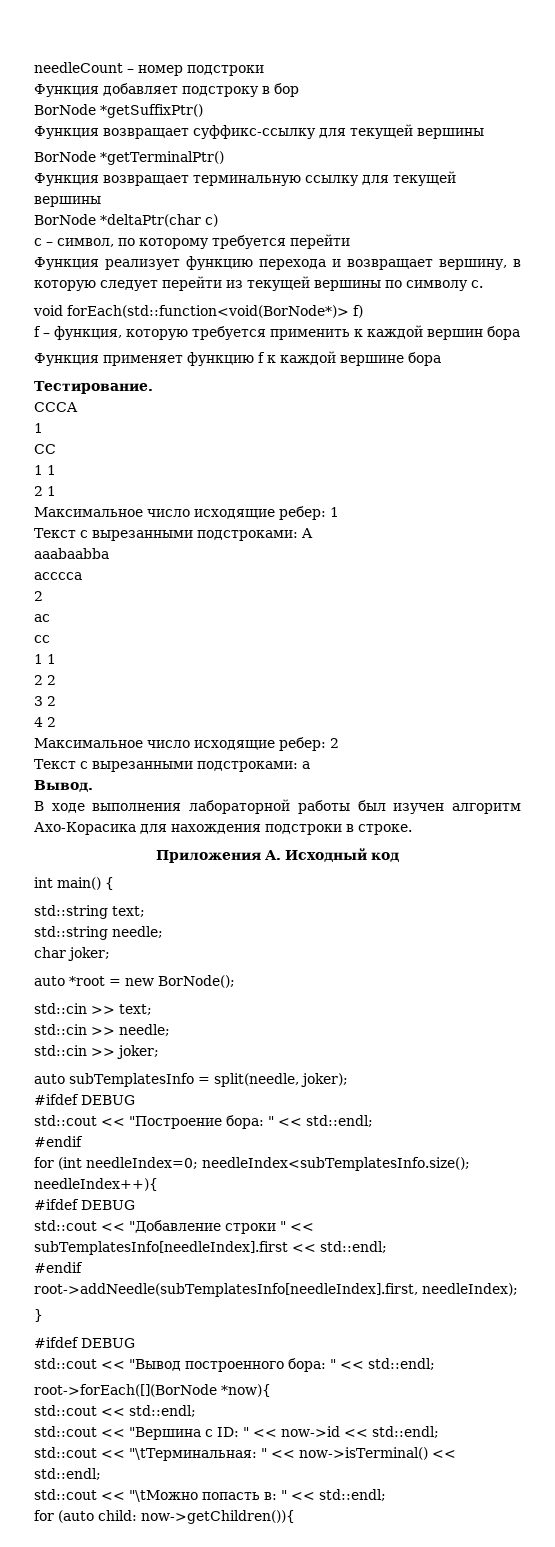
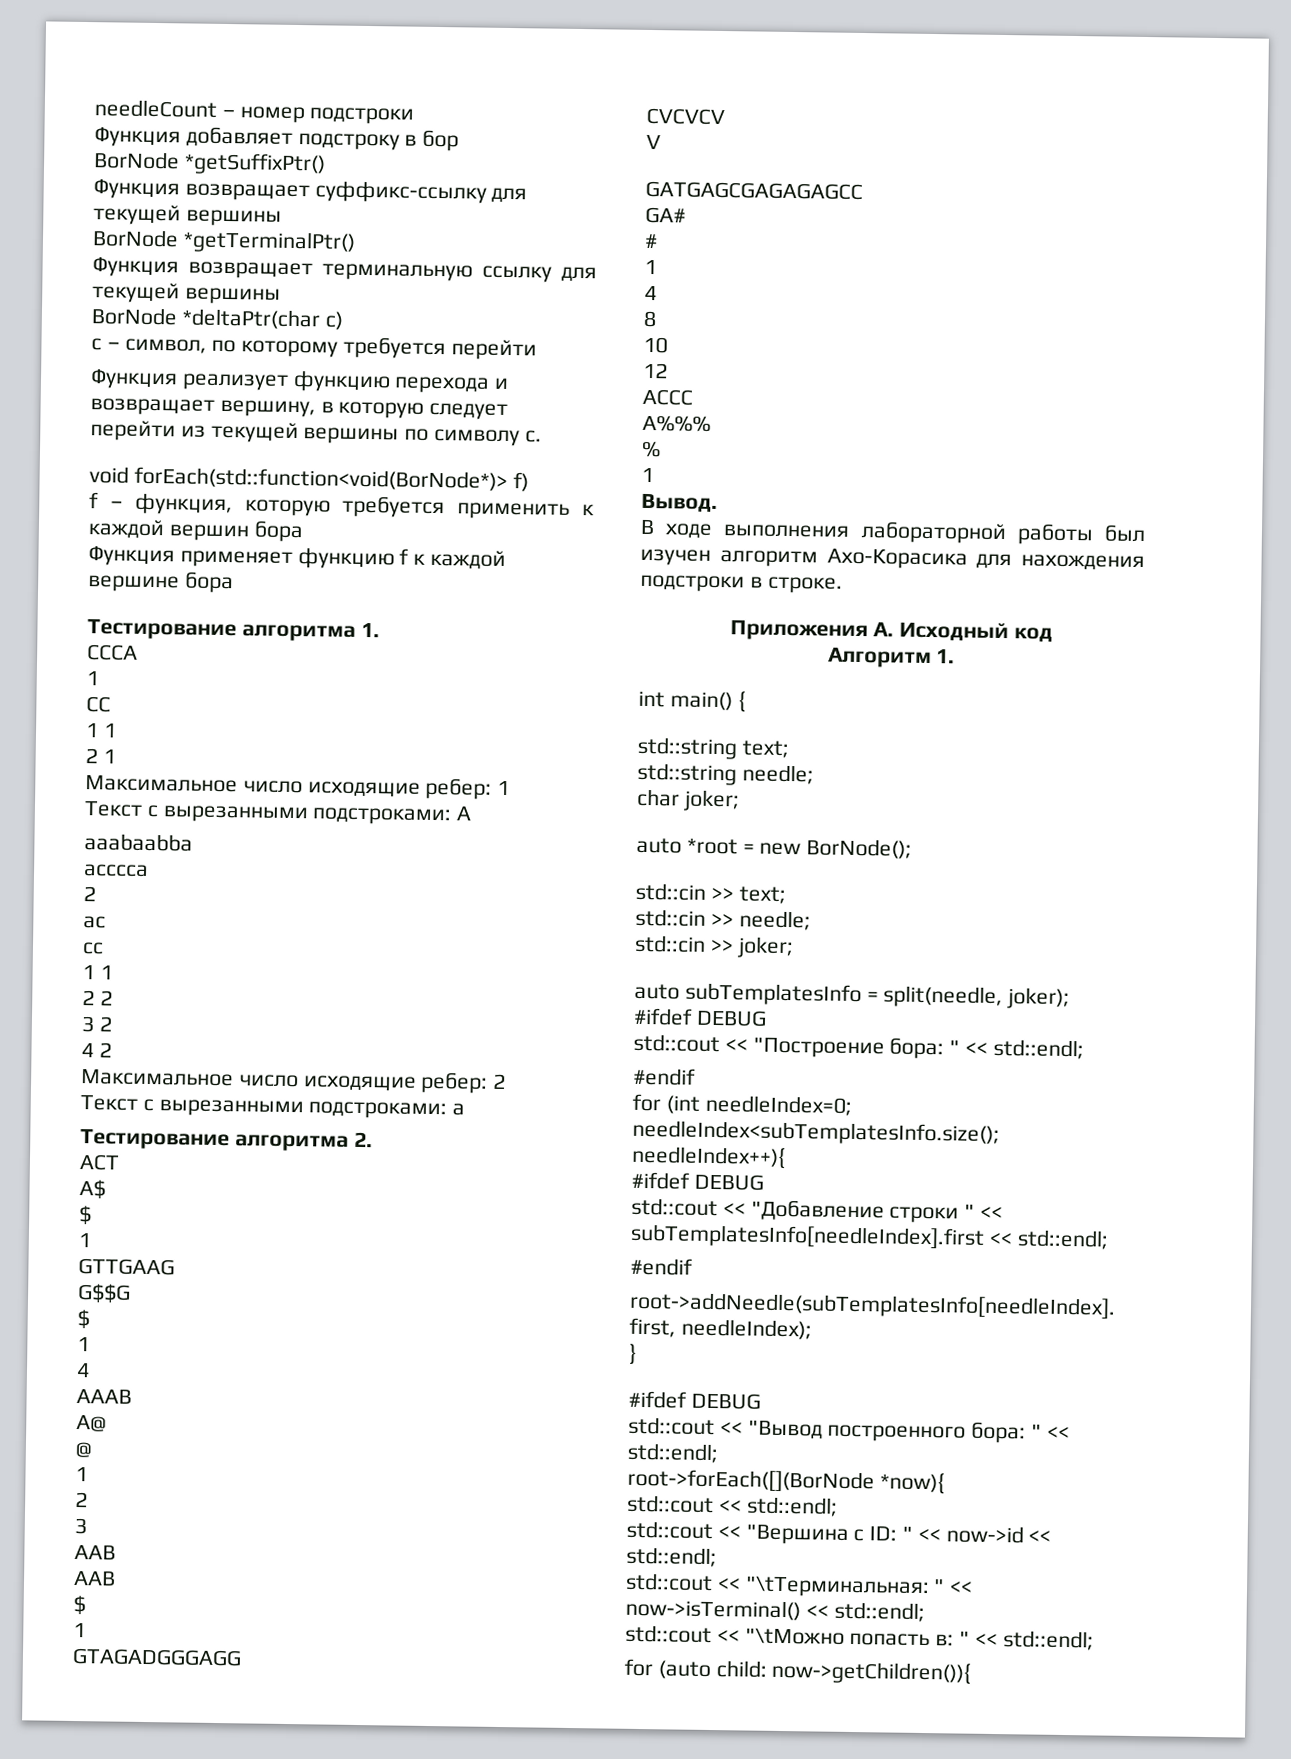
- Тестирование.
+ Тестирование алгоритма 1.
+ Тестирование алгоритма 2.
+ ACT
+ A$
+ $
+ 1
+ GTTGAAG
+ G$$G
+ $
+ 1
+ 4
+ AAAB
+ A@
+ @
+ 1
+ 2
+ 3
+ AAB
+ AAB
+ $
+ 1
+ GTAGADGGGAGG
+ CVCVCV
+ V
+ GATGAGCGAGAGAGCC
+ GA#
+ #
+ 1
+ 4
+ 8
+ 10
+ 12
+ ACCC
+ A%%%
+ %
+ 1
+ Алгоритм 1.

